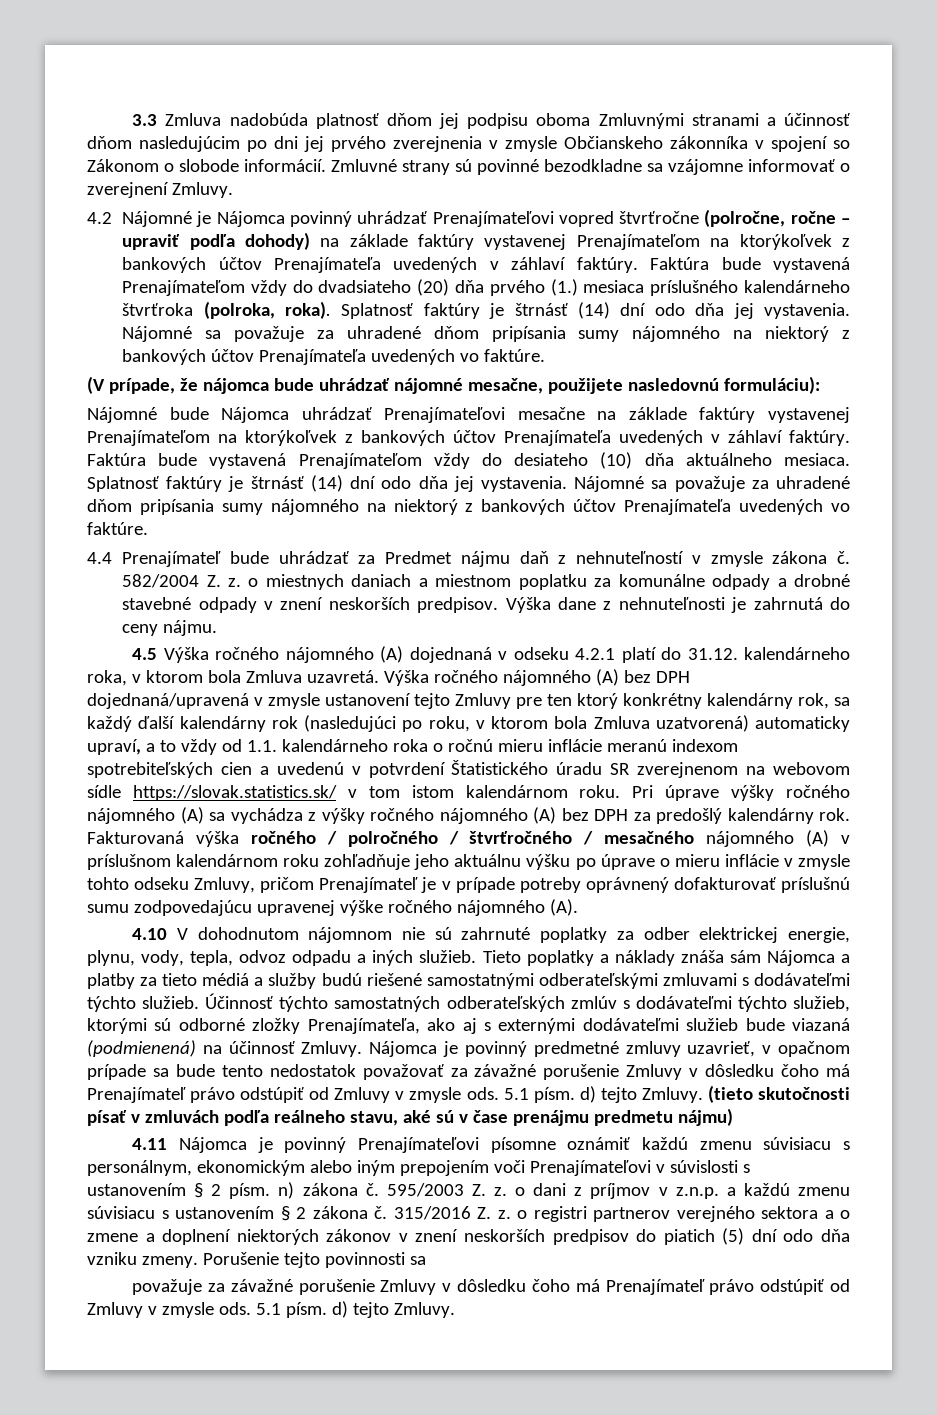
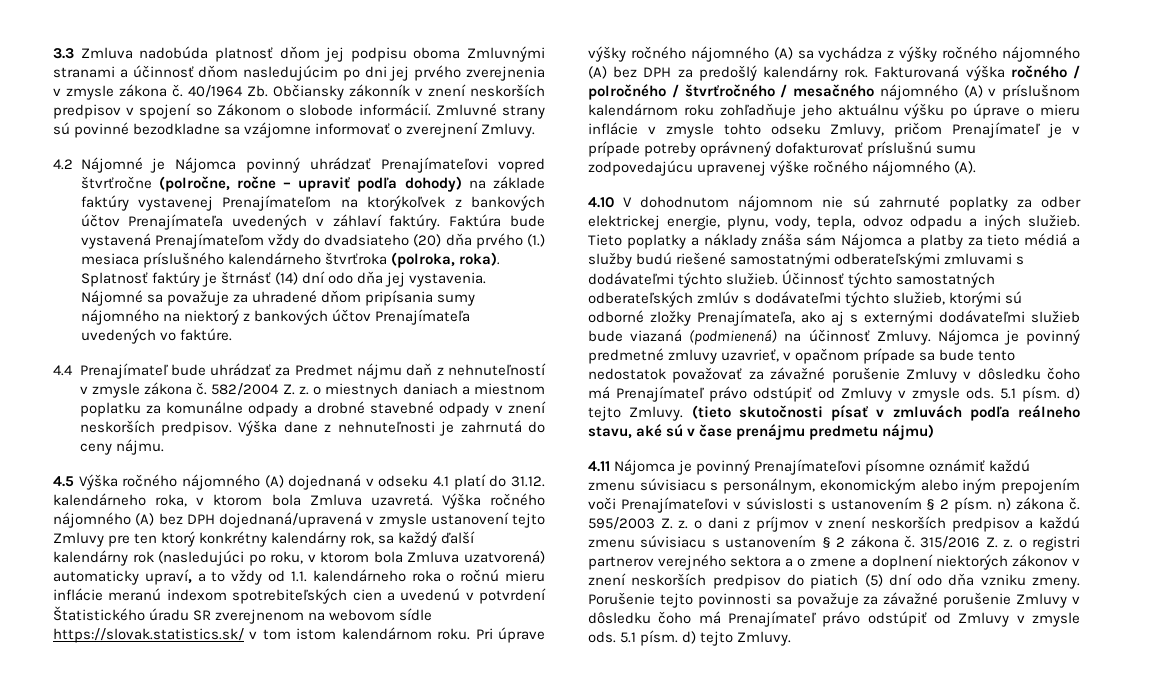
- 3.3 Zmluva nadobúda platnosť dňom jej podpisu oboma Zmluvnými stranami a účinnosť dňom nasledujúcim po dni jej prvého zverejnenia v zmysle Občianskeho zákonníka v spojení so Zákonom o slobode informácií.
+ 3.3 Zmluva nadobúda platnosť dňom jej podpisu oboma Zmluvnými stranami a účinnosť dňom nasledujúcim po dni jej prvého zverejnenia v zmysle zákona č. 40/1964 Zb. Občiansky zákonník v znení neskorších predpisov v spojení so Zákonom o slobode informácií.
- (V prípade, že nájomca bude uhrádzať nájomné mesačne, použijete nasledovnú formuláciu):
- Nájomné bude Nájomca uhrádzať Prenajímateľovi mesačne na základe faktúry vystavenej Prenajímateľom na ktorýkoľvek z bankových účtov Prenajímateľa uvedených v záhlaví faktúry. Faktúra bude vystavená Prenajímateľom vždy do desiateho (10) dňa aktuálneho mesiaca. Splatnosť faktúry je štrnásť (14) dní odo dňa jej vystavenia. Nájomné sa považuje za uhradené dňom pripísania sumy nájomného na niektorý z bankových účtov Prenajímateľa uvedených vo faktúre.
- 4.5 Výška ročného nájomného (A) dojednaná v odseku 4.2.1 platí do 31.12. kalendárneho roka, v ktorom bola Zmluva uzavretá.
+ 4.5 Výška ročného nájomného (A) dojednaná v odseku 4.1 platí do 31.12. kalendárneho roka, v ktorom bola Zmluva uzavretá.
- 595/2003 Z. z. o dani z príjmov v z.n.p. a každú zmenu súvisiacu s ustanovením § 2 zákona č.
+ 595/2003 Z. z. o dani z príjmov v znení neskorších predpisov a každú zmenu súvisiacu s ustanovením § 2 zákona č.
- Porušenie tejto povinnosti sa
- považuje za závažné porušenie Zmluvy v dôsledku čoho má Prenajímateľ právo odstúpiť od Zmluvy v zmysle ods.
+ Porušenie tejto povinnosti sa považuje za závažné porušenie Zmluvy v dôsledku čoho má Prenajímateľ právo odstúpiť od Zmluvy v zmysle ods.

